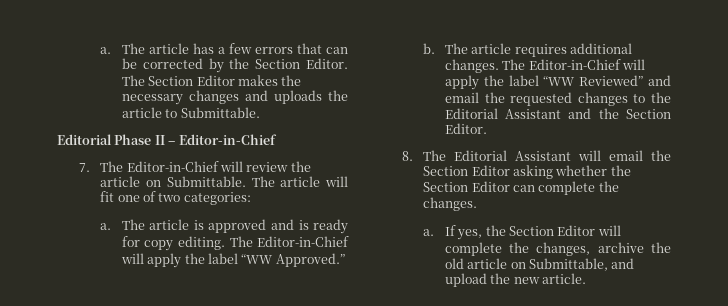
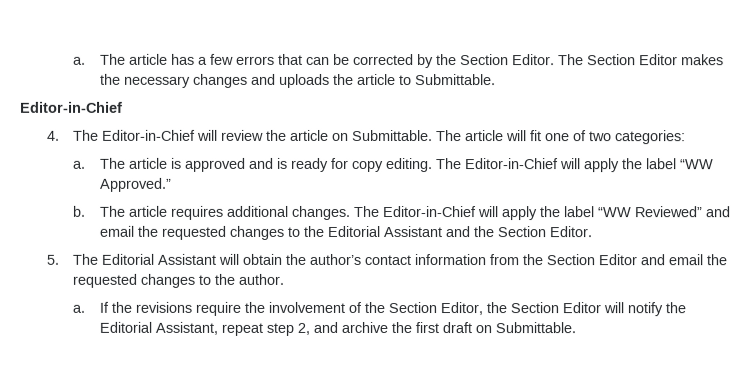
  The Section Editor makes the necessary changes and uploads the article to Submittable.
- Editorial Phase II – Editor-in-Chief
+ Editor-in-Chief
- 7. The Editor-in-Chief will review the article on Submittable.
+ 4. The Editor-in-Chief will review the article on Submittable.
- 8. The Editorial Assistant will email the Section Editor asking whether the Section Editor can complete the changes.
- a. If yes, the Section Editor will complete the changes, archive the old article on Submittable, and upload the new article.
+ 5. The Editorial Assistant will obtain the author’s contact information from the Section Editor and email the requested changes to the author.
+ a. If the revisions require the involvement of the Section Editor, the Section Editor will notify the Editorial Assistant, repeat step 2, and archive the first draft on Submittable.

